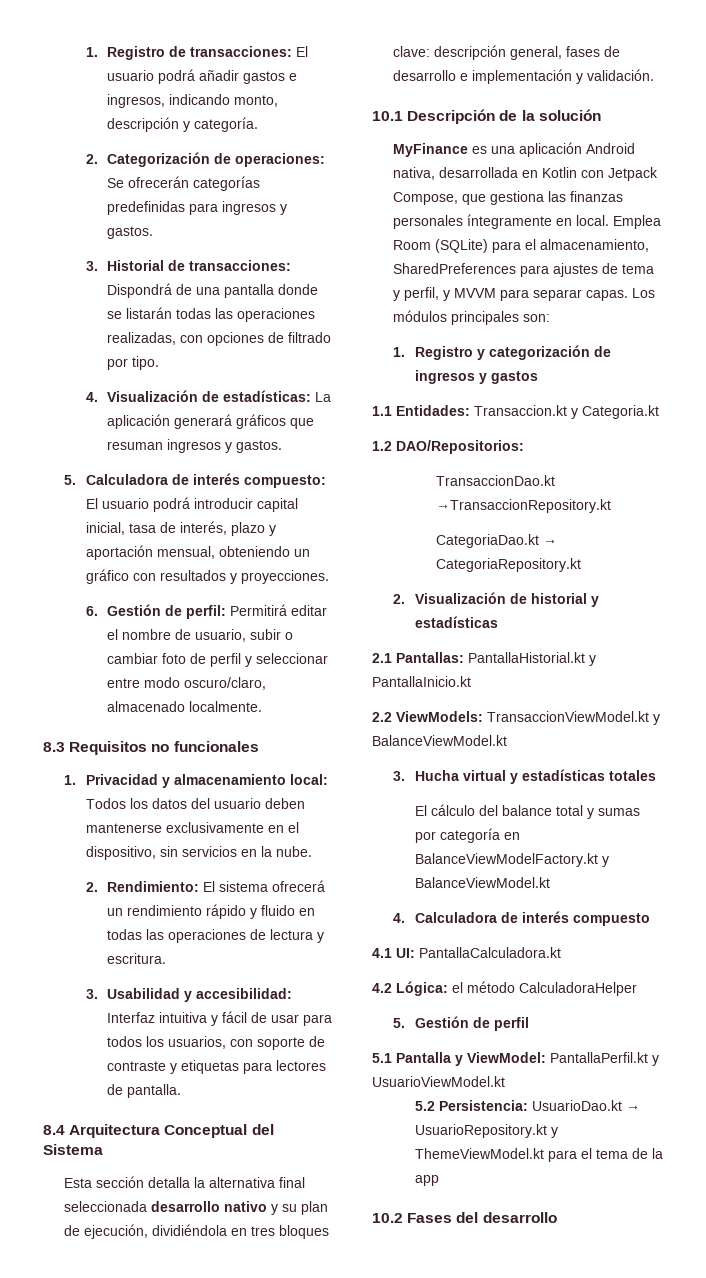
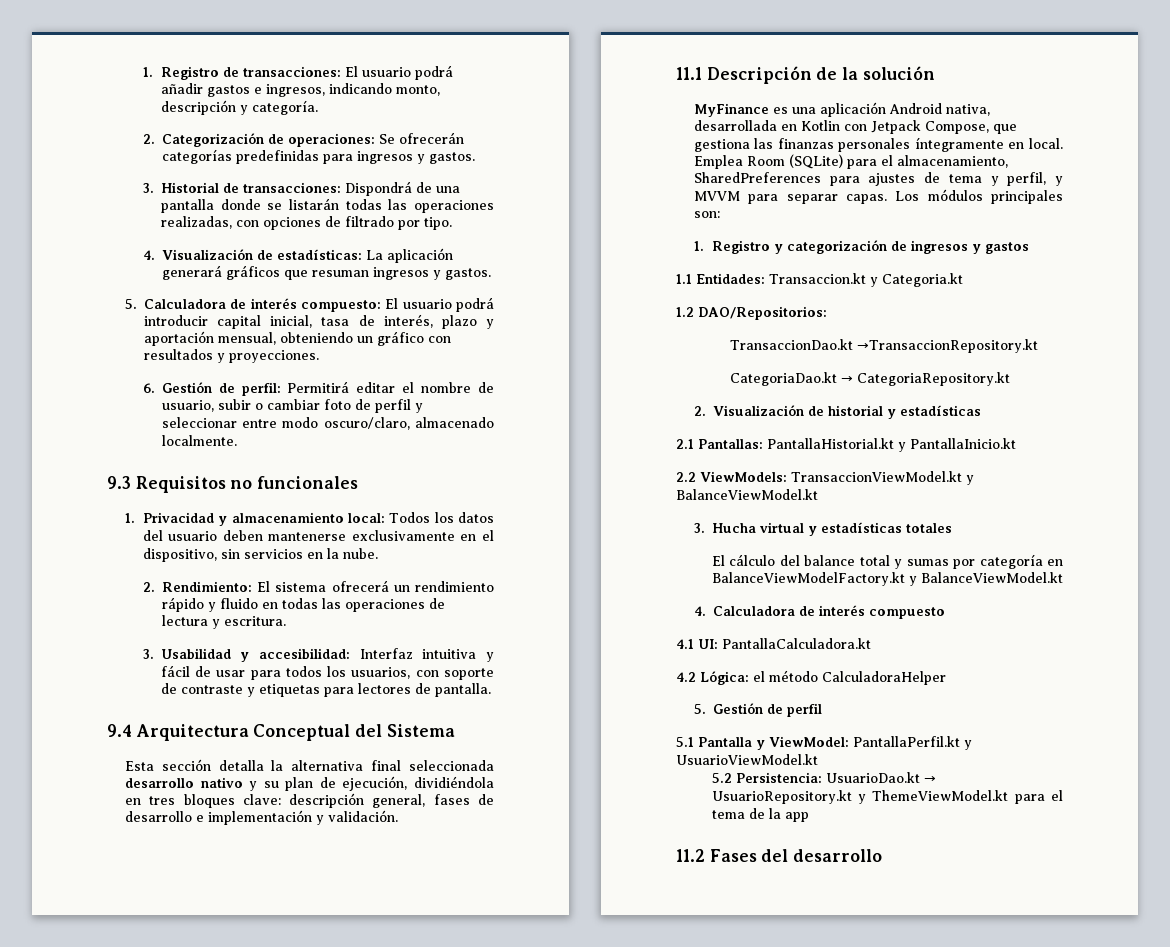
- 8.3 Requisitos no funcionales
+ 9.3 Requisitos no funcionales
- 8.4 Arquitectura Conceptual del Sistema
+ 9.4 Arquitectura Conceptual del Sistema
- 10.1 Descripción de la solución
+ 11.1 Descripción de la solución
- 10.2 Fases del desarrollo
+ 11.2 Fases del desarrollo

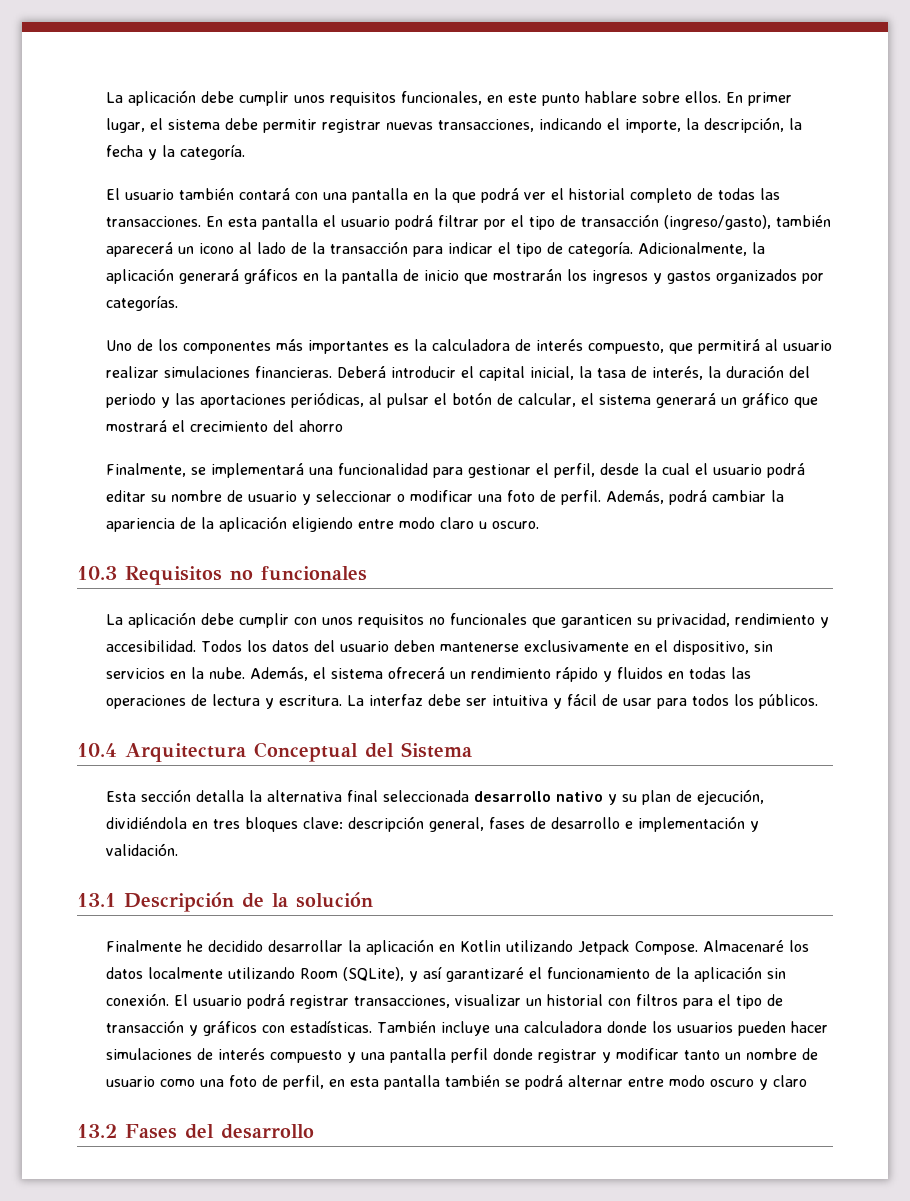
- 1. Registro de transacciones: El usuario podrá añadir gastos e ingresos, indicando monto, descripción y categoría.
- 2. Categorización de operaciones: Se ofrecerán categorías predefinidas para ingresos y gastos.
- 3. Historial de transacciones: Dispondrá de una pantalla donde se listarán todas las operaciones realizadas, con opciones de filtrado por tipo.
- 4. Visualización de estadísticas: La aplicación generará gráficos que resuman ingresos y gastos.
- 5. Calculadora de interés compuesto: El usuario podrá introducir capital inicial, tasa de interés, plazo y aportación mensual, obteniendo un gráfico con resultados y proyecciones.
- 6. Gestión de perfil: Permitirá editar el nombre de usuario, subir o cambiar foto de perfil y seleccionar entre modo oscuro/claro, almacenado localmente.
- 9.3 Requisitos no funcionales
- 1. Privacidad y almacenamiento local: Todos los datos del usuario deben mantenerse exclusivamente en el dispositivo, sin servicios en la nube.
- 2. Rendimiento: El sistema ofrecerá un rendimiento rápido y fluido en todas las operaciones de lectura y escritura.
- 3. Usabilidad y accesibilidad: Interfaz intuitiva y fácil de usar para todos los usuarios, con soporte de contraste y etiquetas para lectores de pantalla.
- 9.4 Arquitectura Conceptual del Sistema
+ La aplicación debe cumplir unos requisitos funcionales, en este punto hablare sobre ellos. En primer lugar, el sistema debe permitir registrar nuevas transacciones, indicando el importe, la descripción, la fecha y la categoría.
+ El usuario también contará con una pantalla en la que podrá ver el historial completo de todas las transacciones. En esta pantalla el usuario podrá filtrar por el tipo de transacción (ingreso/gasto), también aparecerá un icono al lado de la transacción para indicar el tipo de categoría. Adicionalmente, la aplicación generará gráficos en la pantalla de inicio que mostrarán los ingresos y gastos organizados por categorías.
+ Uno de los componentes más importantes es la calculadora de interés compuesto, que permitirá al usuario realizar simulaciones financieras. Deberá introducir el capital inicial, la tasa de interés, la duración del periodo y las aportaciones periódicas, al pulsar el botón de calcular, el sistema generará un gráfico que mostrará el crecimiento del ahorro
+ Finalmente, se implementará una funcionalidad para gestionar el perfil, desde la cual el usuario podrá editar su nombre de usuario y seleccionar o modificar una foto de perfil. Además, podrá cambiar la apariencia de la aplicación eligiendo entre modo claro u oscuro.
+ 10.3 Requisitos no funcionales
+ La aplicación debe cumplir con unos requisitos no funcionales que garanticen su privacidad, rendimiento y accesibilidad. Todos los datos del usuario deben mantenerse exclusivamente en el dispositivo, sin servicios en la nube. Además, el sistema ofrecerá un rendimiento rápido y fluidos en todas las operaciones de lectura y escritura. La interfaz debe ser intuitiva y fácil de usar para todos los públicos.
+ 10.4 Arquitectura Conceptual del Sistema
- 11.1 Descripción de la solución
+ 13.1 Descripción de la solución
- MyFinance es una aplicación Android nativa, desarrollada en Kotlin con Jetpack Compose, que gestiona las finanzas personales íntegramente en local. Emplea Room (SQLite) para el almacenamiento, SharedPreferences para ajustes de tema y perfil, y MVVM para separar capas. Los módulos principales son:
- 1. Registro y categorización de ingresos y gastos
- 1.1 Entidades: Transaccion.kt y Categoria.kt
- 1.2 DAO/Repositorios:
- TransaccionDao.kt →TransaccionRepository.kt
- CategoriaDao.kt → CategoriaRepository.kt
- 2. Visualización de historial y estadísticas
- 2.1 Pantallas: PantallaHistorial.kt y PantallaInicio.kt
- 2.2 ViewModels: TransaccionViewModel.kt y BalanceViewModel.kt
- 3. Hucha virtual y estadísticas totales
- El cálculo del balance total y sumas por categoría en BalanceViewModelFactory.kt y BalanceViewModel.kt
- 4. Calculadora de interés compuesto
- 4.1 UI: PantallaCalculadora.kt
- 4.2 Lógica: el método CalculadoraHelper
- 5. Gestión de perfil
- 5.1 Pantalla y ViewModel: PantallaPerfil.kt y UsuarioViewModel.kt
- 5.2 Persistencia: UsuarioDao.kt → UsuarioRepository.kt y ThemeViewModel.kt para el tema de la app
- 11.2 Fases del desarrollo
+ Finalmente he decidido desarrollar la aplicación en Kotlin utilizando Jetpack Compose. Almacenaré los datos localmente utilizando Room (SQLite), y así garantizaré el funcionamiento de la aplicación sin conexión. El usuario podrá registrar transacciones, visualizar un historial con filtros para el tipo de transacción y gráficos con estadísticas. También incluye una calculadora donde los usuarios pueden hacer simulaciones de interés compuesto y una pantalla perfil donde registrar y modificar tanto un nombre de usuario como una foto de perfil, en esta pantalla también se podrá alternar entre modo oscuro y claro
+ 13.2 Fases del desarrollo

